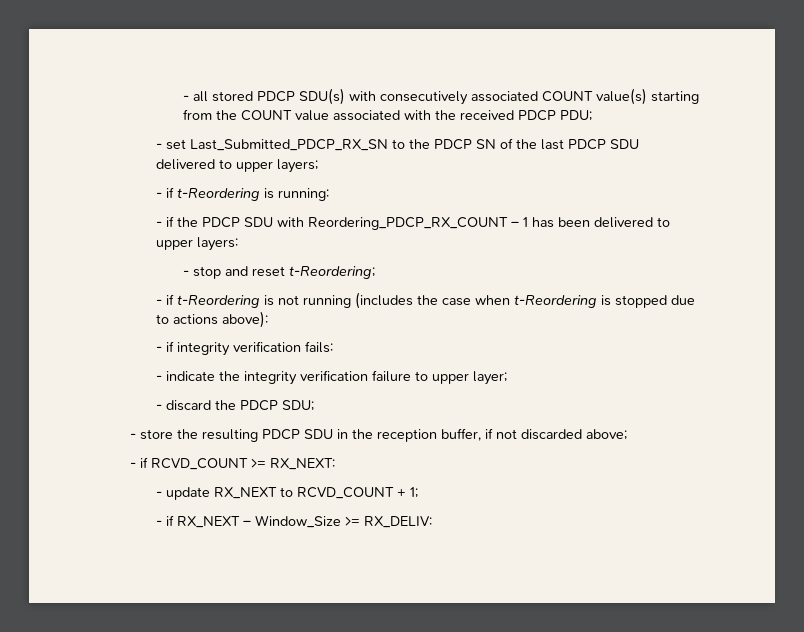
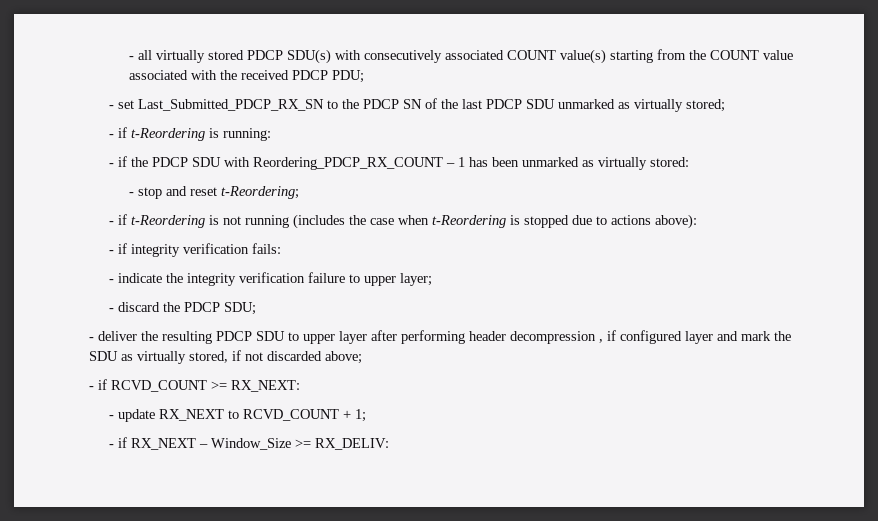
- - all stored PDCP SDU(s) with consecutively associated COUNT value(s) starting from the COUNT value associated with the received PDCP PDU;
+ - all virtually stored PDCP SDU(s) with consecutively associated COUNT value(s) starting from the COUNT value associated with the received PDCP PDU;
- - set Last_Submitted_PDCP_RX_SN to the PDCP SN of the last PDCP SDU delivered to upper layers;
+ - set Last_Submitted_PDCP_RX_SN to the PDCP SN of the last PDCP SDU unmarked as virtually stored;
- - if the PDCP SDU with Reordering_PDCP_RX_COUNT – 1 has been delivered to upper layers:
+ - if the PDCP SDU with Reordering_PDCP_RX_COUNT – 1 has been unmarked as virtually stored:
- - store the resulting PDCP SDU in the reception buffer, if not discarded above;
+ - deliver the resulting PDCP SDU to upper layer after performing header decompression , if configured layer and mark the SDU as virtually stored, if not discarded above;

